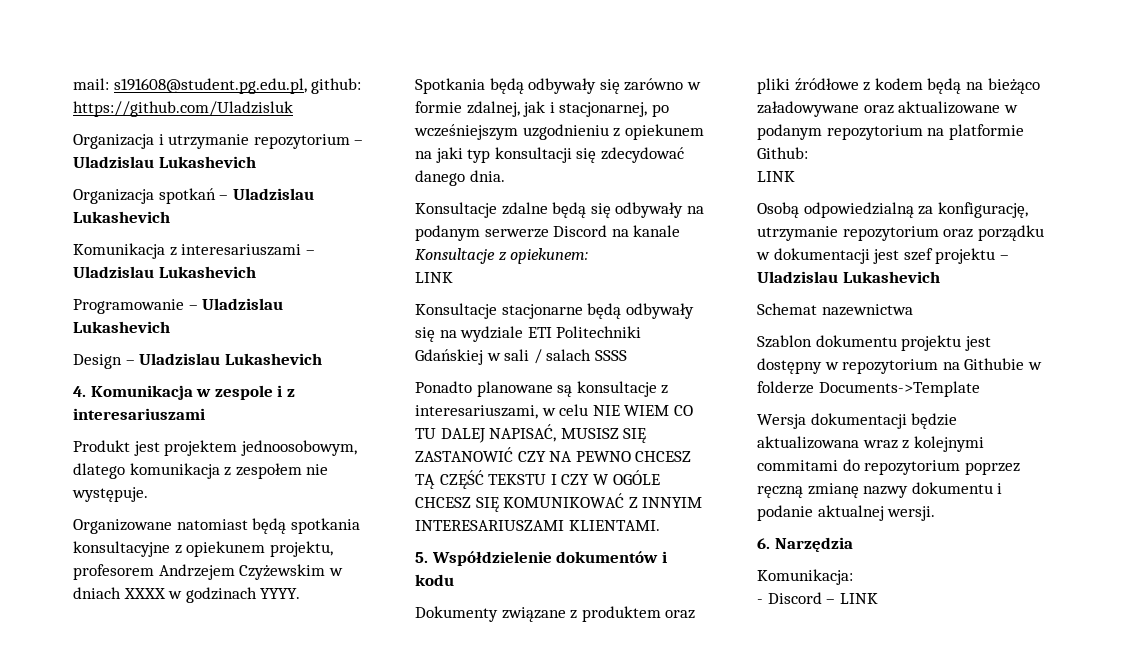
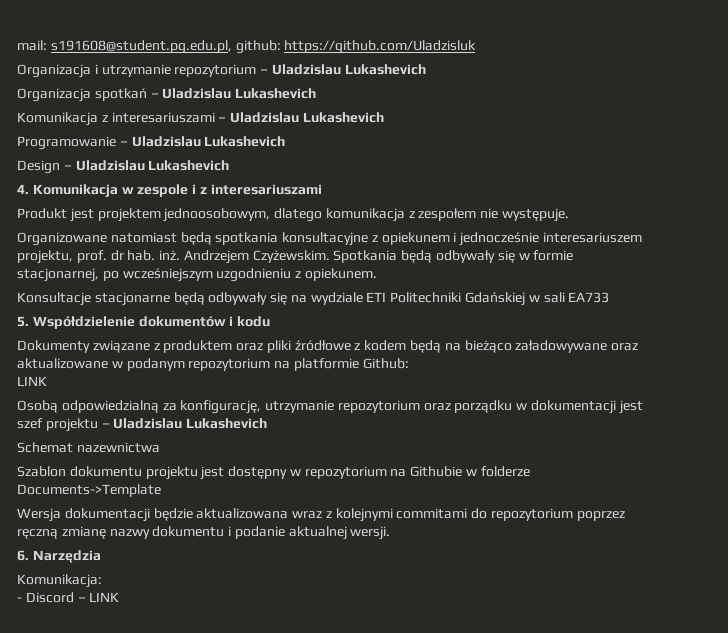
- Organizowane natomiast będą spotkania konsultacyjne z opiekunem projektu, profesorem Andrzejem Czyżewskim w dniach XXXX w godzinach YYYY.
+ Organizowane natomiast będą spotkania konsultacyjne z opiekunem i jednocześnie interesariuszem projektu, prof. dr hab. inż. Andrzejem Czyżewskim.
- Spotkania będą odbywały się zarówno w formie zdalnej, jak i stacjonarnej, po wcześniejszym uzgodnieniu z opiekunem na jaki typ konsultacji się zdecydować danego dnia.
- Konsultacje zdalne będą się odbywały na podanym serwerze Discord na kanale Konsultacje z opiekunem:
- LINK
+ Spotkania będą odbywały się w formie stacjonarnej, po wcześniejszym uzgodnieniu z opiekunem.
- Konsultacje stacjonarne będą odbywały się na wydziale ETI Politechniki Gdańskiej w sali / salach SSSS
- Ponadto planowane są konsultacje z interesariuszami, w celu NIE WIEM CO TU DALEJ NAPISAĆ, MUSISZ SIĘ ZASTANOWIĆ CZY NA PEWNO CHCESZ TĄ CZĘŚĆ TEKSTU I CZY W OGÓLE CHCESZ SIĘ KOMUNIKOWAĆ Z INNYIM INTERESARIUSZAMI KLIENTAMI.
+ Konsultacje stacjonarne będą odbywały się na wydziale ETI Politechniki Gdańskiej w sali EA733

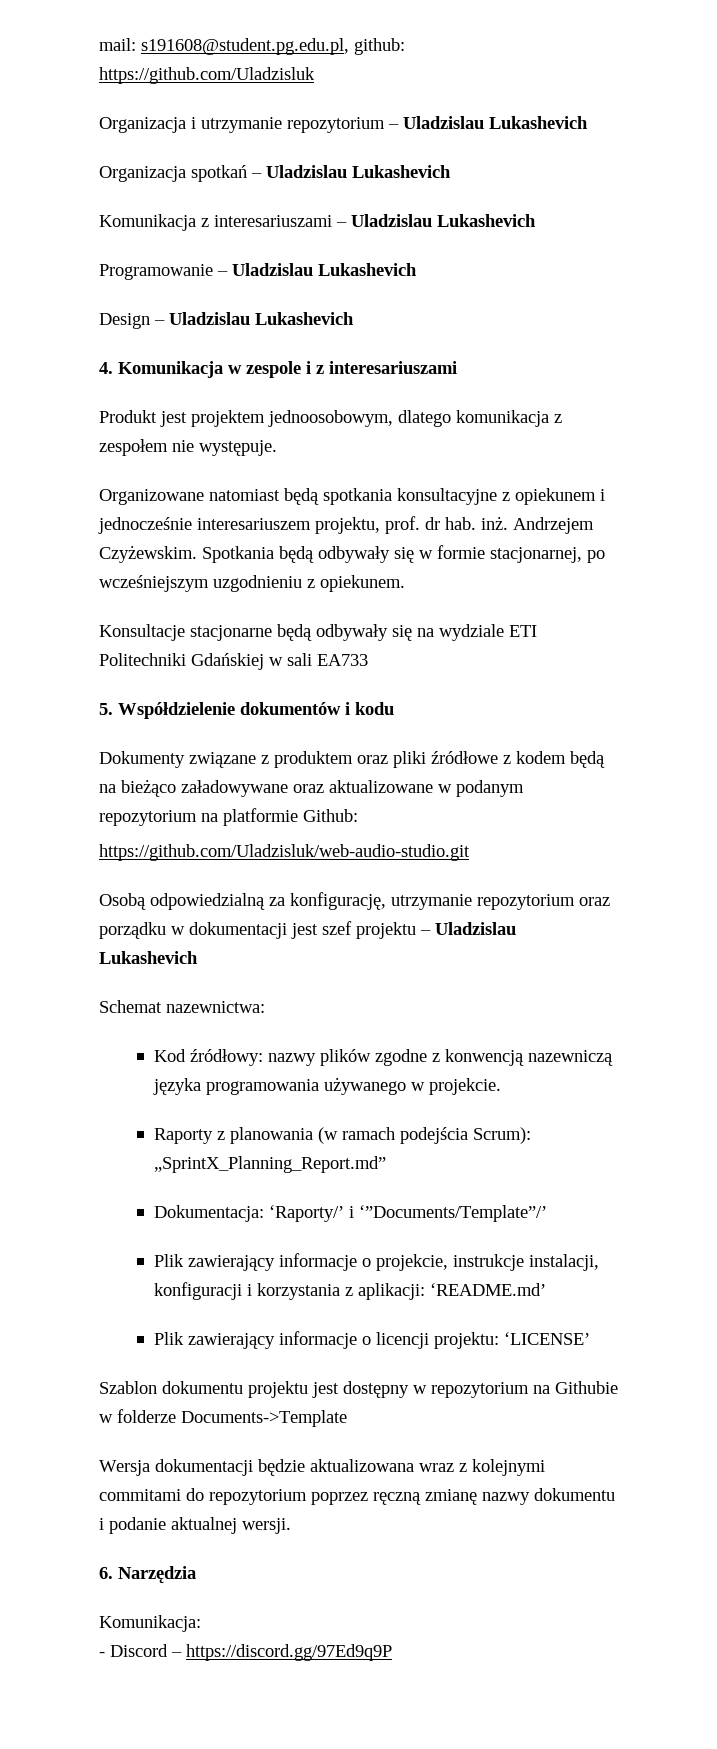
  Dokumenty związane z produktem oraz pliki źródłowe z kodem będą na bieżąco załadowywane oraz aktualizowane w podanym repozytorium na platformie Github:
- LINK
+ https://github.com/Uladzisluk/web-audio-studio.git
- Schemat nazewnictwa
+ Schemat nazewnictwa:
+ Kod źródłowy: nazwy plików zgodne z konwencją nazewniczą języka programowania używanego w projekcie.
+ Raporty z planowania (w ramach podejścia Scrum): „SprintX_Planning_Report.md”
+ Dokumentacja: ‘Raporty/’ i ‘”Documents/Template”/’
+ Plik zawierający informacje o projekcie, instrukcje instalacji, konfiguracji i korzystania z aplikacji: ‘README.md’
+ Plik zawierający informacje o licencji projektu: ‘LICENSE’
- - Discord – LINK
+ - Discord – https://discord.gg/97Ed9q9P

